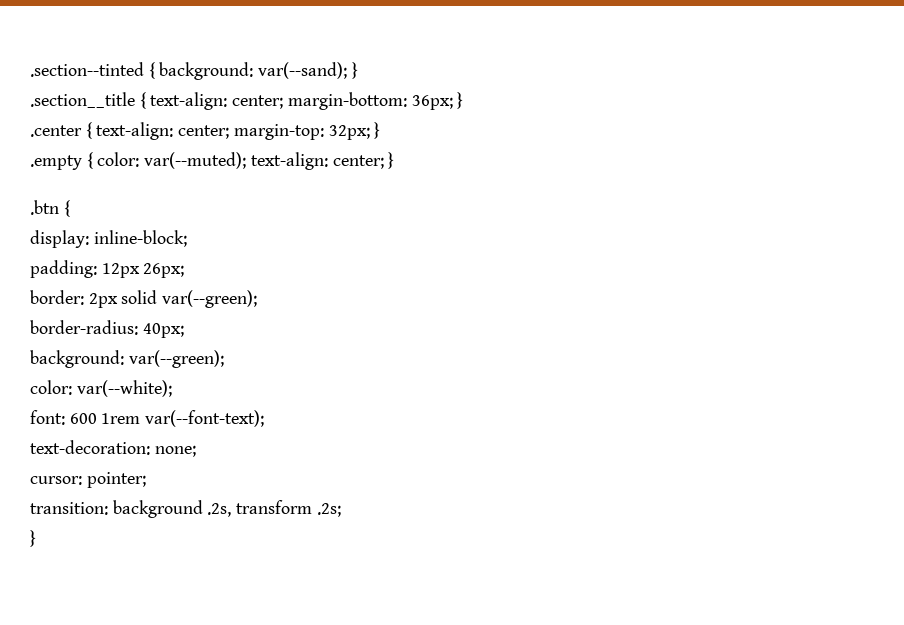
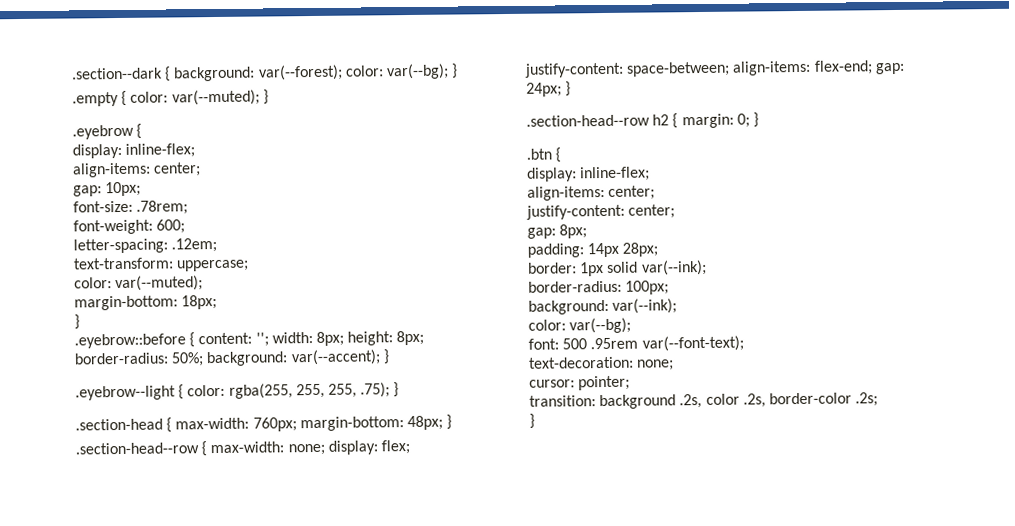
- .section--tinted { background: var(--sand); }
- .section__title { text-align: center; margin-bottom: 36px; }
- .center { text-align: center; margin-top: 32px; }
+ .section--dark { background: var(--forest); color: var(--bg); }
- .empty { color: var(--muted); text-align: center; }
+ .empty { color: var(--muted); }
+ .eyebrow {
+ display: inline-flex;
+ align-items: center;
+ gap: 10px;
+ font-size: .78rem;
+ font-weight: 600;
+ letter-spacing: .12em;
+ text-transform: uppercase;
+ color: var(--muted);
+ margin-bottom: 18px;
+ }
+ .eyebrow::before { content: ''; width: 8px; height: 8px; border-radius: 50%; background: var(--accent); }
+ .eyebrow--light { color: rgba(255, 255, 255, .75); }
+ .section-head { max-width: 760px; margin-bottom: 48px; }
+ .section-head--row { max-width: none; display: flex; justify-content: space-between; align-items: flex-end; gap: 24px; }
+ .section-head--row h2 { margin: 0; }
  .btn {
- display: inline-block;
+ display: inline-flex;
+ align-items: center;
+ justify-content: center;
+ gap: 8px;
- padding: 12px 26px;
+ padding: 14px 28px;
- border: 2px solid var(--green);
- border-radius: 40px;
- background: var(--green);
- color: var(--white);
+ border: 1px solid var(--ink);
+ border-radius: 100px;
+ background: var(--ink);
+ color: var(--bg);
- font: 600 1rem var(--font-text);
+ font: 500 .95rem var(--font-text);
- transition: background .2s, transform .2s;
+ transition: background .2s, color .2s, border-color .2s;

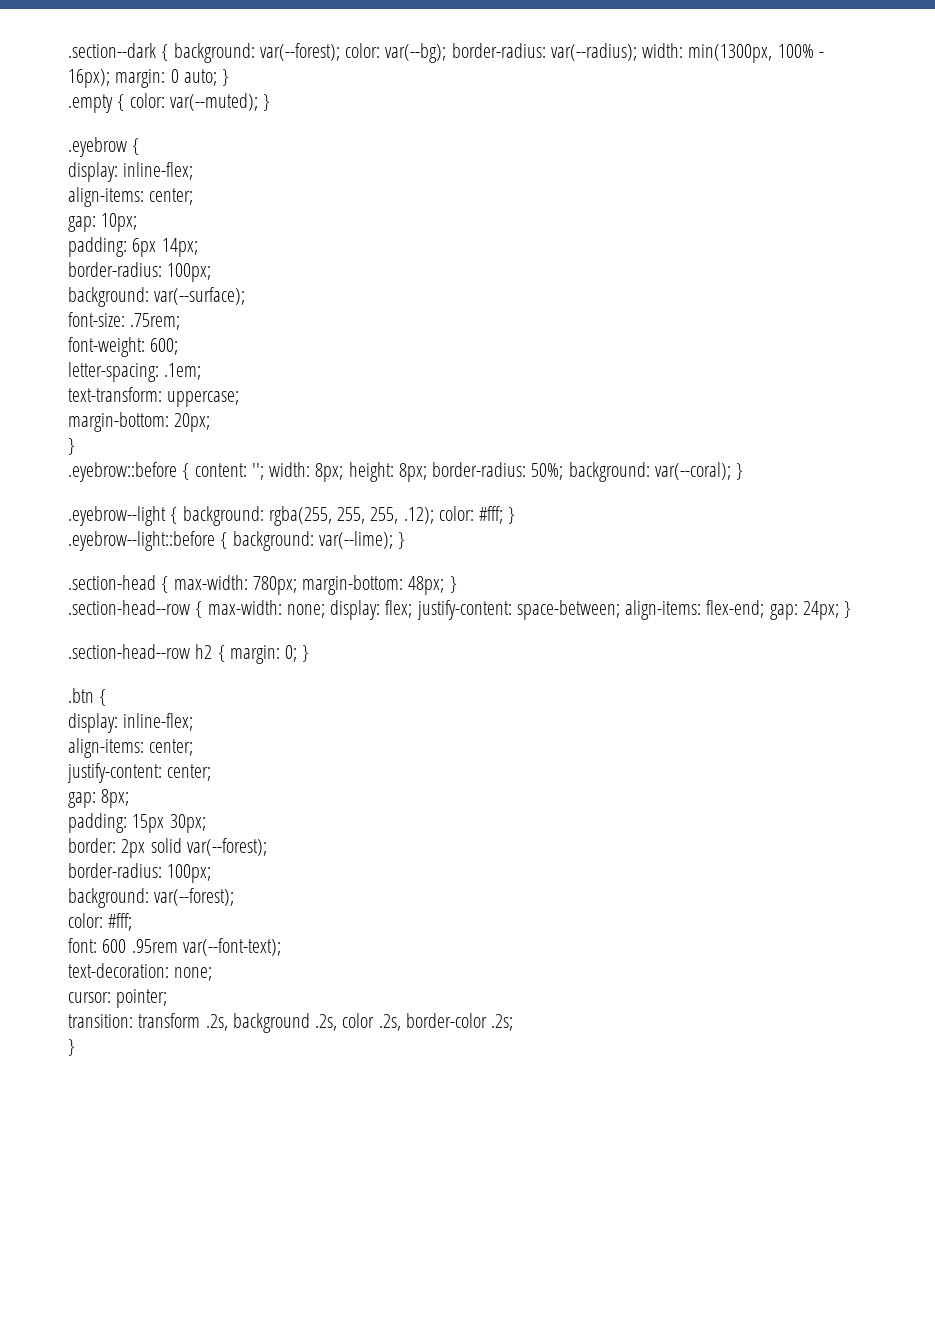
- .section--dark { background: var(--forest); color: var(--bg); }
+ .section--dark { background: var(--forest); color: var(--bg); border-radius: var(--radius); width: min(1300px, 100% - 16px); margin: 0 auto; }
+ padding: 6px 14px;
+ border-radius: 100px;
+ background: var(--surface);
- font-size: .78rem;
+ font-size: .75rem;
- letter-spacing: .12em;
+ letter-spacing: .1em;
  text-transform: uppercase;
- color: var(--muted);
- margin-bottom: 18px;
+ margin-bottom: 20px;
- .eyebrow::before { content: ''; width: 8px; height: 8px; border-radius: 50%; background: var(--accent); }
+ .eyebrow::before { content: ''; width: 8px; height: 8px; border-radius: 50%; background: var(--coral); }
- .eyebrow--light { color: rgba(255, 255, 255, .75); }
+ .eyebrow--light { background: rgba(255, 255, 255, .12); color: #fff; }
+ .eyebrow--light::before { background: var(--lime); }
- .section-head { max-width: 760px; margin-bottom: 48px; }
+ .section-head { max-width: 780px; margin-bottom: 48px; }
- padding: 14px 28px;
+ padding: 15px 30px;
- border: 1px solid var(--ink);
+ border: 2px solid var(--forest);
  border-radius: 100px;
- background: var(--ink);
- color: var(--bg);
+ background: var(--forest);
+ color: #fff;
- font: 500 .95rem var(--font-text);
+ font: 600 .95rem var(--font-text);
- transition: background .2s, color .2s, border-color .2s;
+ transition: transform .2s, background .2s, color .2s, border-color .2s;

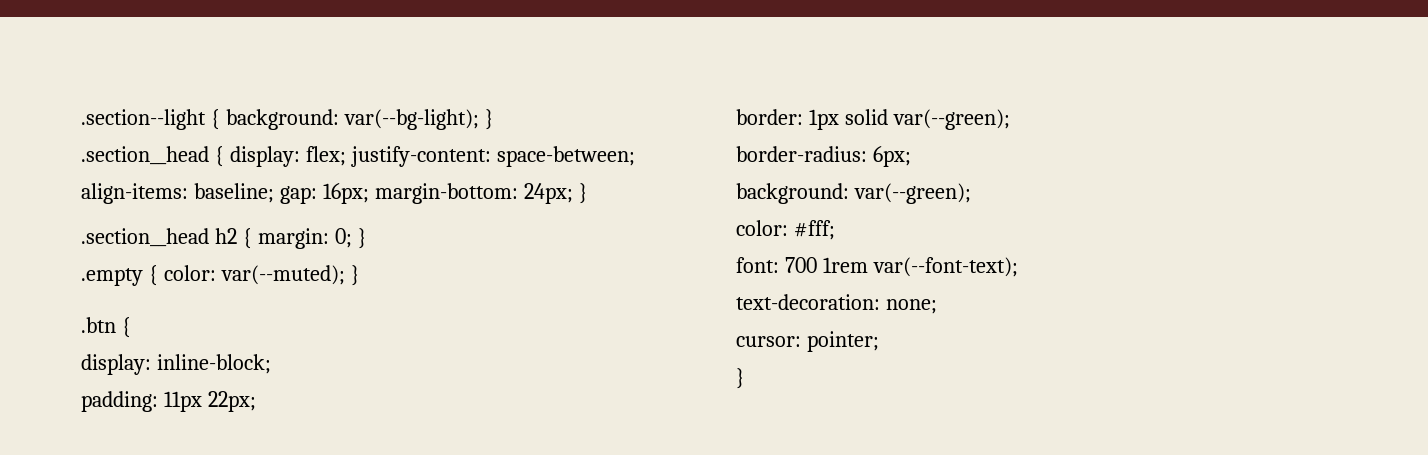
- .section--dark { background: var(--forest); color: var(--bg); border-radius: var(--radius); width: min(1300px, 100% - 16px); margin: 0 auto; }
+ .section--light { background: var(--bg-light); }
+ .section__head { display: flex; justify-content: space-between; align-items: baseline; gap: 16px; margin-bottom: 24px; }
+ .section__head h2 { margin: 0; }
- .eyebrow {
- display: inline-flex;
- align-items: center;
- gap: 10px;
- padding: 6px 14px;
- border-radius: 100px;
- background: var(--surface);
- font-size: .75rem;
- font-weight: 600;
- letter-spacing: .1em;
- text-transform: uppercase;
- margin-bottom: 20px;
- }
- .eyebrow::before { content: ''; width: 8px; height: 8px; border-radius: 50%; background: var(--coral); }
- .eyebrow--light { background: rgba(255, 255, 255, .12); color: #fff; }
- .eyebrow--light::before { background: var(--lime); }
- .section-head { max-width: 780px; margin-bottom: 48px; }
- .section-head--row { max-width: none; display: flex; justify-content: space-between; align-items: flex-end; gap: 24px; }
- .section-head--row h2 { margin: 0; }
  .btn {
- display: inline-flex;
- align-items: center;
- justify-content: center;
- gap: 8px;
- padding: 15px 30px;
+ display: inline-block;
+ padding: 11px 22px;
- border: 2px solid var(--forest);
- border-radius: 100px;
- background: var(--forest);
+ border: 1px solid var(--green);
+ border-radius: 6px;
+ background: var(--green);
- font: 600 .95rem var(--font-text);
+ font: 700 1rem var(--font-text);
- transition: transform .2s, background .2s, color .2s, border-color .2s;

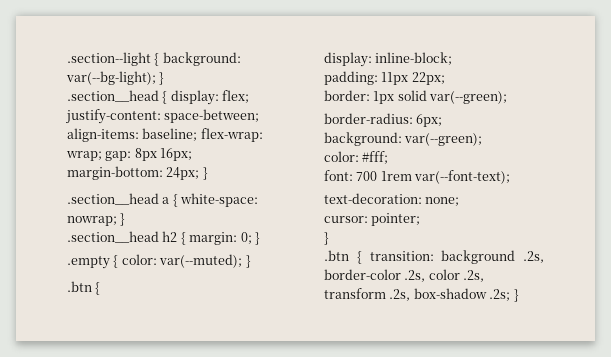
- .section__head { display: flex; justify-content: space-between; align-items: baseline; gap: 16px; margin-bottom: 24px; }
+ .section__head { display: flex; justify-content: space-between; align-items: baseline; flex-wrap: wrap; gap: 8px 16px; margin-bottom: 24px; }
+ .section__head a { white-space: nowrap; }
+ .btn { transition: background .2s, border-color .2s, color .2s, transform .2s, box-shadow .2s; }

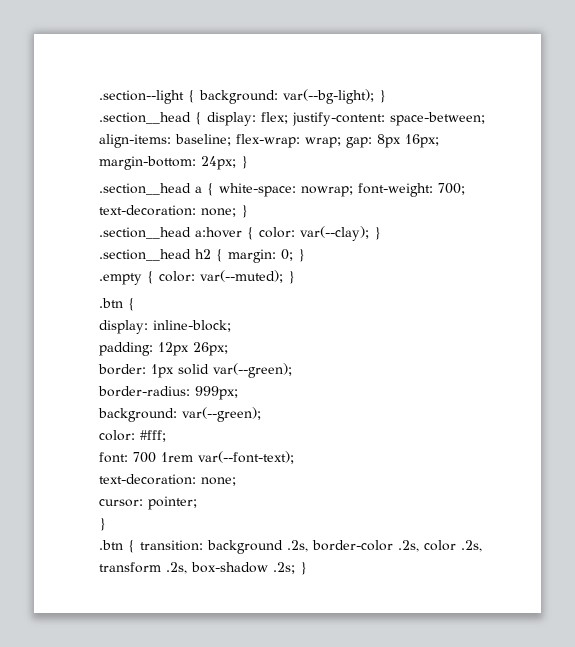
- .section__head a { white-space: nowrap; }
+ .section__head a { white-space: nowrap; font-weight: 700; text-decoration: none; }
+ .section__head a:hover { color: var(--clay); }
- padding: 11px 22px;
+ padding: 12px 26px;
- border-radius: 6px;
+ border-radius: 999px;

